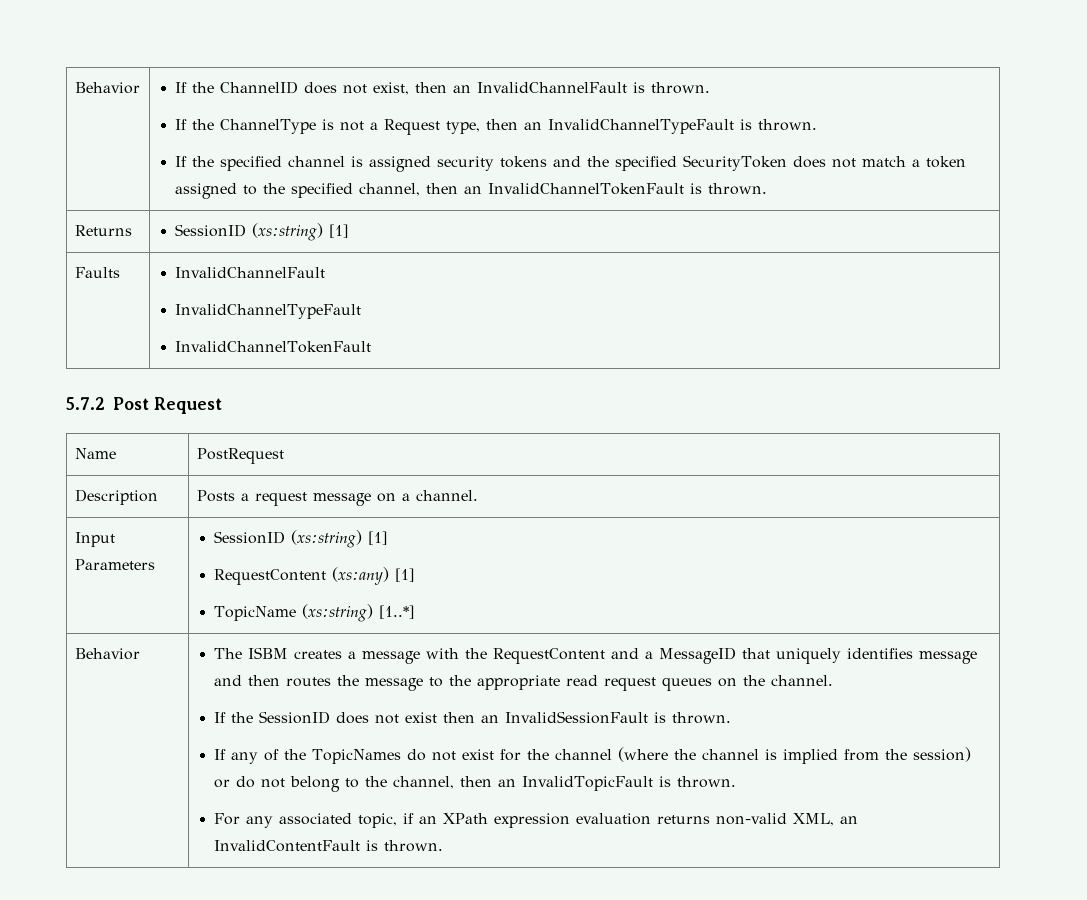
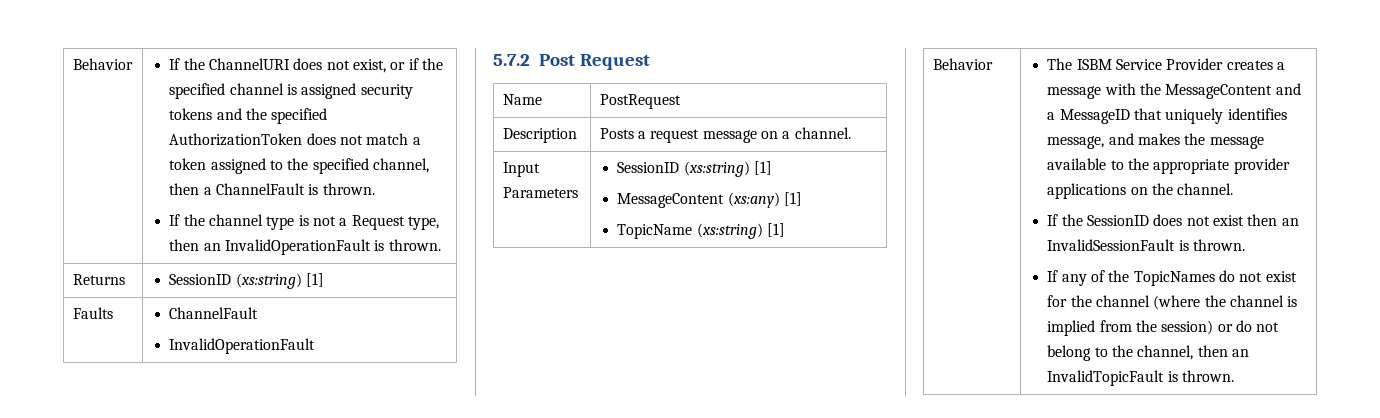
- If the ChannelID does not exist, then an InvalidChannelFault is thrown.
- If the ChannelType is not a Request type, then an InvalidChannelTypeFault is thrown.
- If the specified channel is assigned security tokens and the specified SecurityToken does not match a token assigned to the specified channel, then an InvalidChannelTokenFault is thrown.
+ If the ChannelURI does not exist, or if the specified channel is assigned security tokens and the specified AuthorizationToken does not match a token assigned to the specified channel, then a ChannelFault is thrown.
+ If the channel type is not a Request type, then an InvalidOperationFault is thrown.
- Faults | InvalidChannelFault
- InvalidChannelTypeFault
- InvalidChannelTokenFault
+ Faults | ChannelFault
+ InvalidOperationFault
  Input Parameters | SessionID (xs:string) [1]
- RequestContent (xs:any) [1]
- TopicName (xs:string) [1..*]
+ MessageContent (xs:any) [1]
+ TopicName (xs:string) [1]
- The ISBM creates a message with the RequestContent and a MessageID that uniquely identifies message and then routes the message to the appropriate read request queues on the channel.
+ The ISBM Service Provider creates a message with the MessageContent and a MessageID that uniquely identifies message, and makes the message available to the appropriate provider applications on the channel.
- For any associated topic, if an XPath expression evaluation returns non-valid XML, an InvalidContentFault is thrown.

